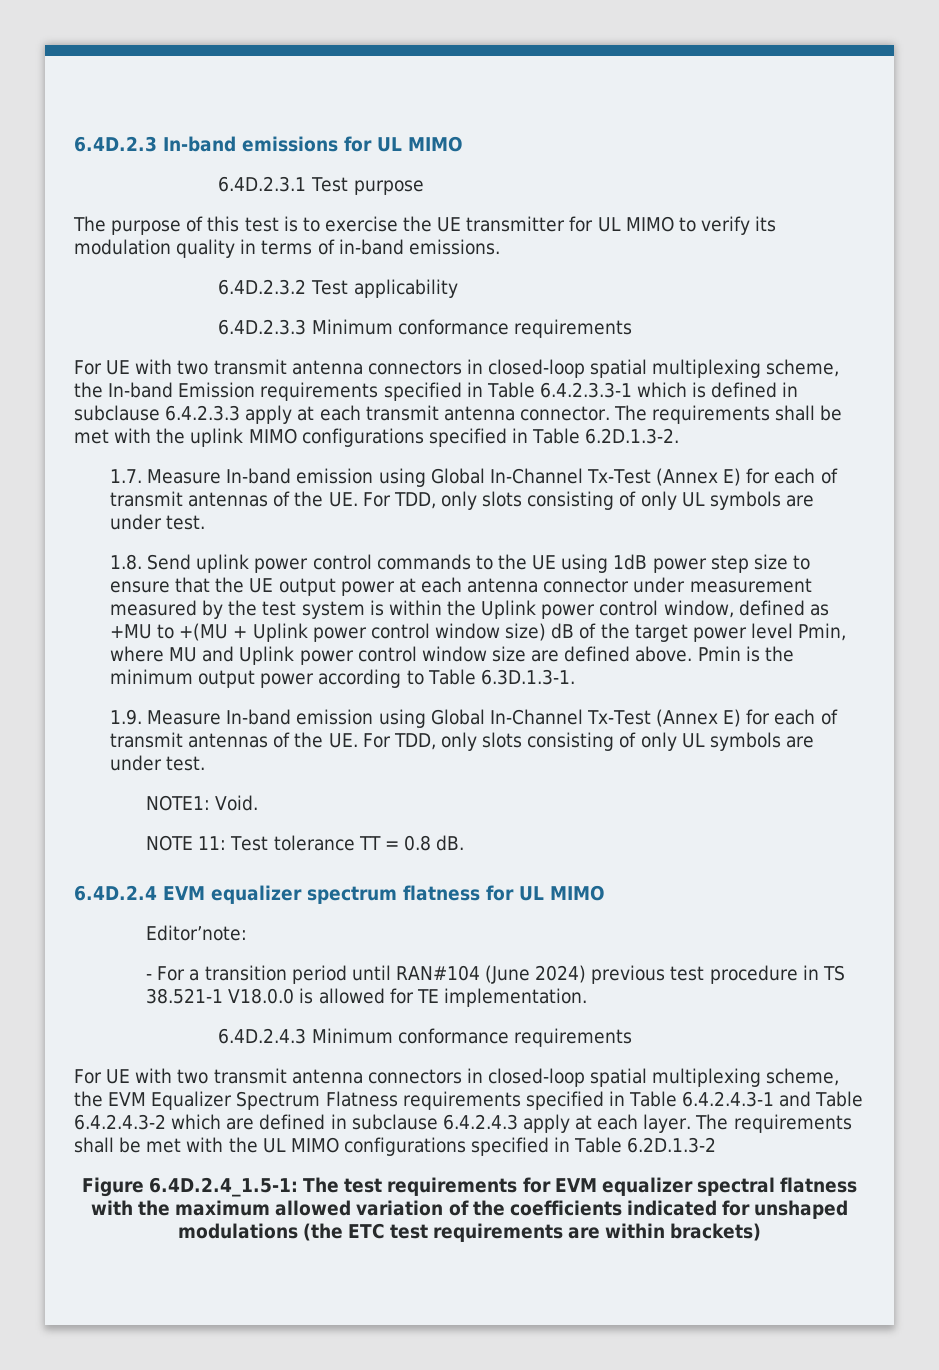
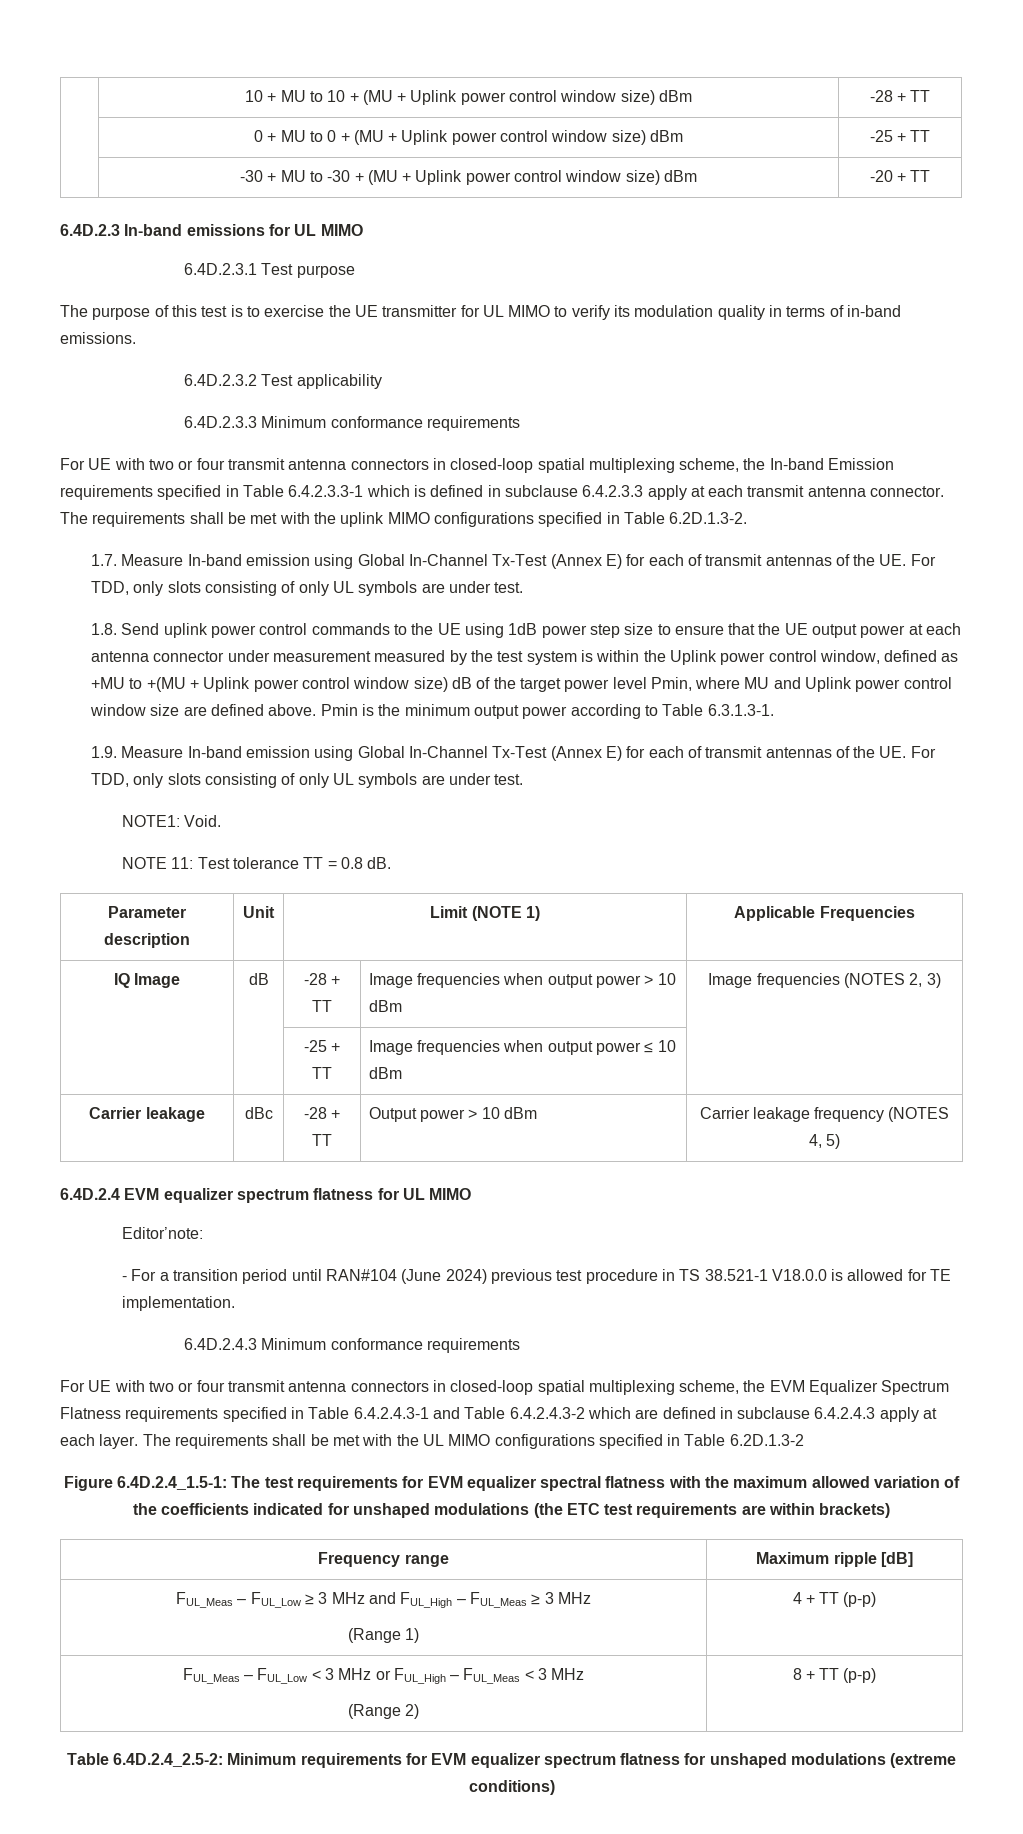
+ | 10 + MU to 10 + (MU + Uplink power control window size) dBm | -28 + TT
+ | 0 + MU to 0 + (MU + Uplink power control window size) dBm | -25 + TT
+ | -30 + MU to -30 + (MU + Uplink power control window size) dBm | -20 + TT
- For UE with two transmit antenna connectors in closed-loop spatial multiplexing scheme, the In-band Emission requirements specified in Table 6.4.2.3.3-1 which is defined in subclause 6.4.2.3.3 apply at each transmit antenna connector.
+ For UE with two or four transmit antenna connectors in closed-loop spatial multiplexing scheme, the In-band Emission requirements specified in Table 6.4.2.3.3-1 which is defined in subclause 6.4.2.3.3 apply at each transmit antenna connector.
- Pmin is the minimum output power according to Table 6.3D.1.3-1.
+ Pmin is the minimum output power according to Table 6.3.1.3-1.
+ Parameter description | Unit | Limit (NOTE 1) | Applicable Frequencies
+ IQ Image | dB | -28 + TT | Image frequencies when output power > 10 dBm | Image frequencies (NOTES 2, 3)
+ | | -25 + TT | Image frequencies when output power ≤ 10 dBm |
+ Carrier leakage | dBc | -28 + TT | Output power > 10 dBm | Carrier leakage frequency (NOTES 4, 5)
- For UE with two transmit antenna connectors in closed-loop spatial multiplexing scheme, the EVM Equalizer Spectrum Flatness requirements specified in Table 6.4.2.4.3-1 and Table 6.4.2.4.3-2 which are defined in subclause 6.4.2.4.3 apply at each layer.
+ For UE with two or four transmit antenna connectors in closed-loop spatial multiplexing scheme, the EVM Equalizer Spectrum Flatness requirements specified in Table 6.4.2.4.3-1 and Table 6.4.2.4.3-2 which are defined in subclause 6.4.2.4.3 apply at each layer.
+ Frequency range | Maximum ripple [dB]
+ FUL_Meas – FUL_Low ≥ 3 MHz and FUL_High – FUL_Meas ≥ 3 MHz
+ (Range 1) | 4 + TT (p-p)
+ FUL_Meas – FUL_Low < 3 MHz or FUL_High – FUL_Meas < 3 MHz
+ (Range 2) | 8 + TT (p-p)
+ Table 6.4D.2.4_2.5-2: Minimum requirements for EVM equalizer spectrum flatness for unshaped modulations (extreme conditions)

